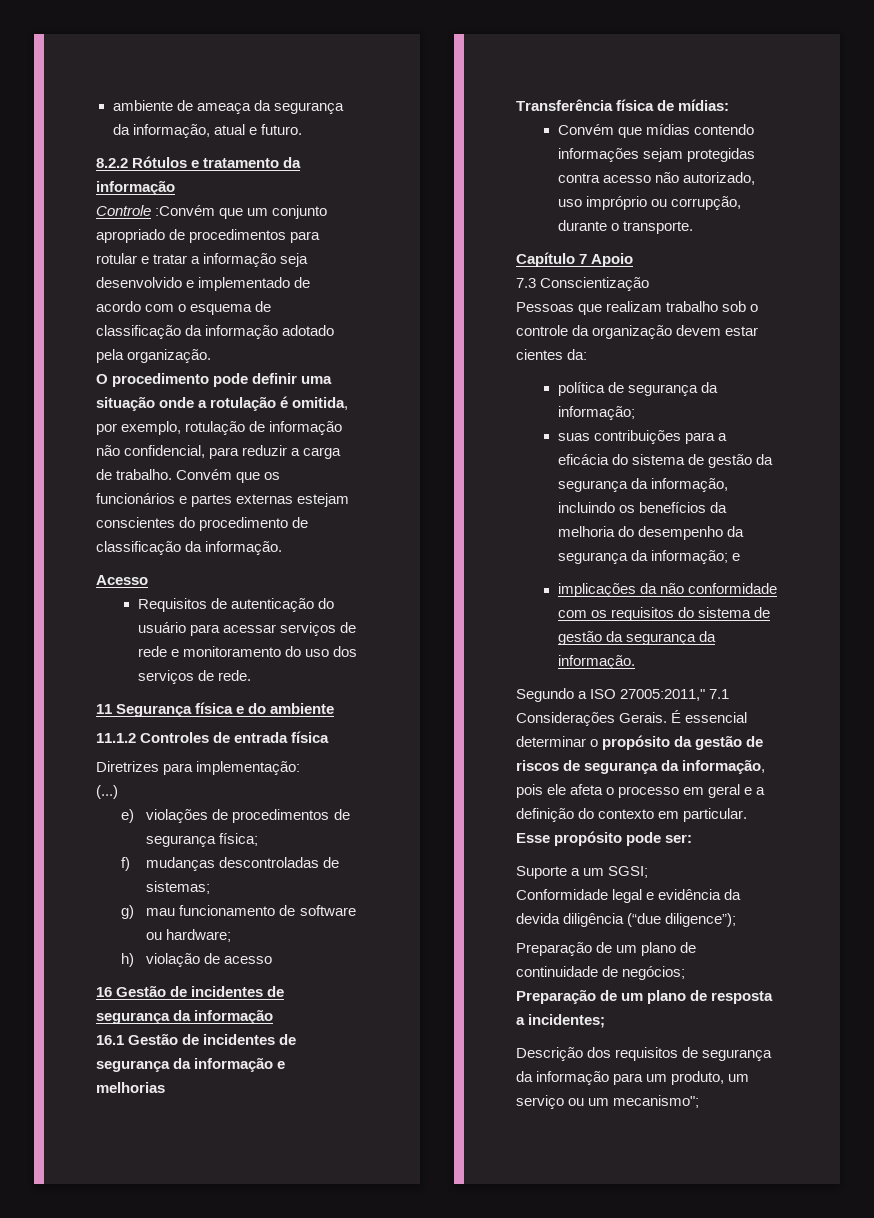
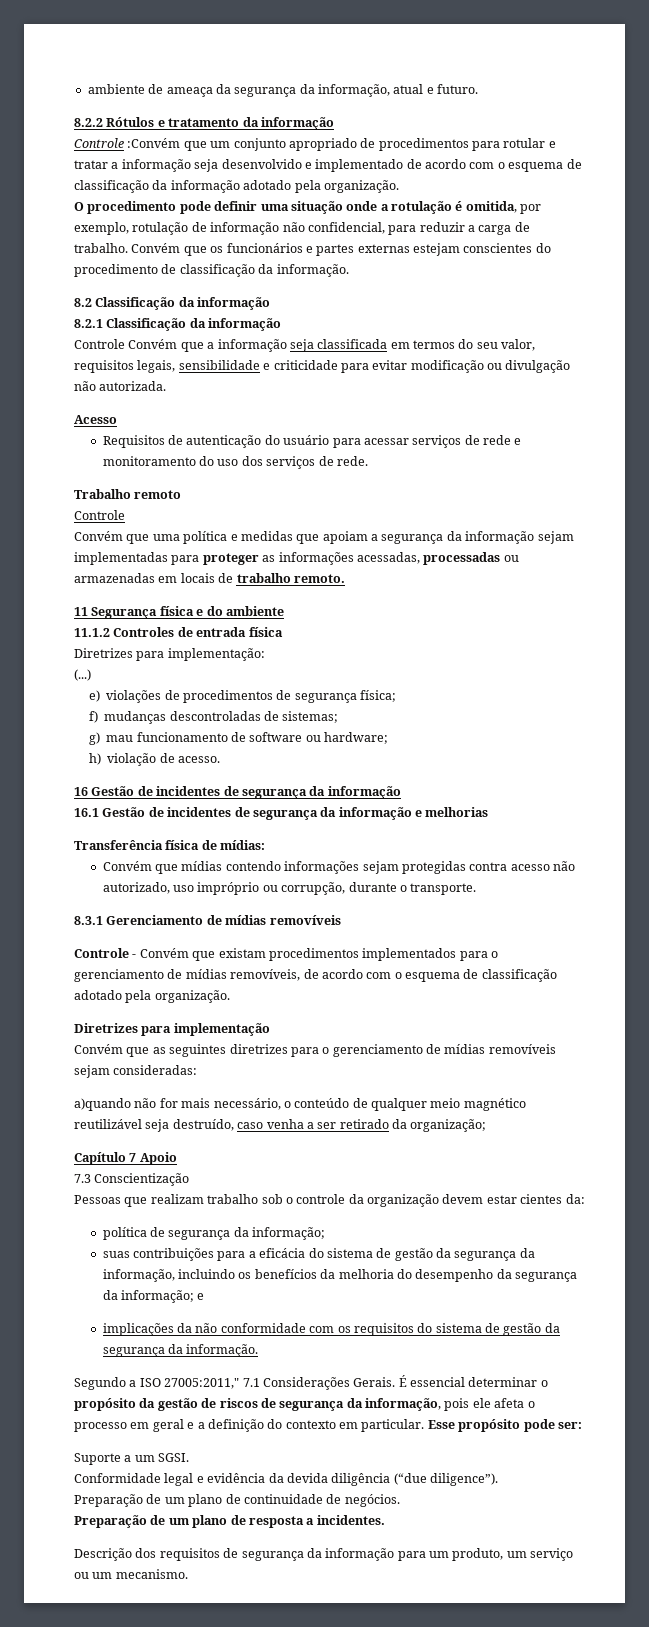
+ 8.2 Classificação da informação
+ 8.2.1 Classificação da informação
+ Controle Convém que a informação seja classificada em termos do seu valor, requisitos legais, sensibilidade e criticidade para evitar modificação ou divulgação não autorizada.
+ Trabalho remoto
+ Controle
+ Convém que uma política e medidas que apoiam a segurança da informação sejam implementadas para proteger as informações acessadas, processadas ou armazenadas em locais de trabalho remoto.
- h) violação de acesso
+ h) violação de acesso.
+ 8.3.1 Gerenciamento de mídias removíveis
+ Controle - Convém que existam procedimentos implementados para o gerenciamento de mídias removíveis, de acordo com o esquema de classificação adotado pela organização.
+ Diretrizes para implementação
+ Convém que as seguintes diretrizes para o gerenciamento de mídias removíveis sejam consideradas:
+ a)quando não for mais necessário, o conteúdo de qualquer meio magnético reutilizável seja destruído, caso venha a ser retirado da organização;
- Suporte a um SGSI;
+ Suporte a um SGSI.
- Conformidade legal e evidência da devida diligência (“due diligence”);
+ Conformidade legal e evidência da devida diligência (“due diligence”).
- Preparação de um plano de continuidade de negócios;
+ Preparação de um plano de continuidade de negócios.
- Preparação de um plano de resposta a incidentes;
+ Preparação de um plano de resposta a incidentes.
- Descrição dos requisitos de segurança da informação para um produto, um serviço ou um mecanismo";
+ Descrição dos requisitos de segurança da informação para um produto, um serviço ou um mecanismo.

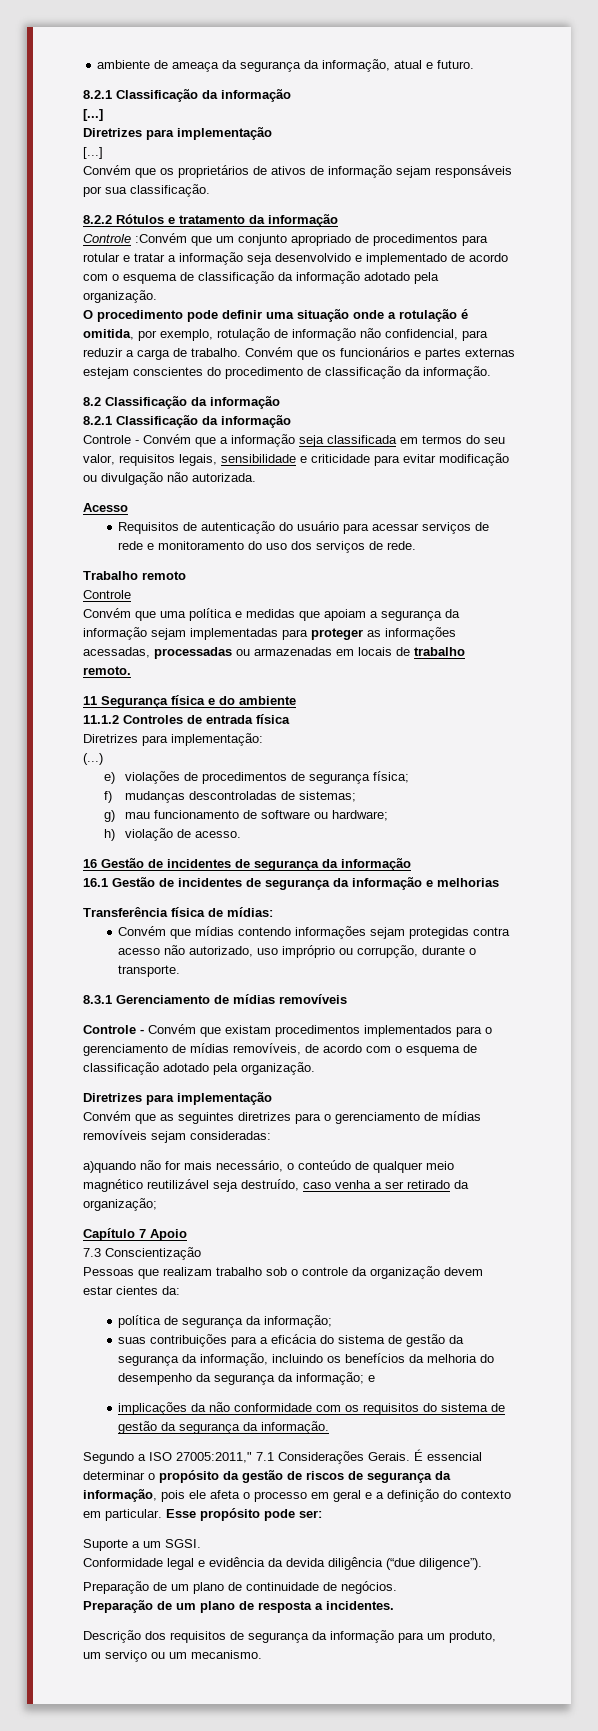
  ambiente de ameaça da segurança da informação, atual e futuro.
+ 8.2.1 Classificação da informação
+ [...]
+ Diretrizes para implementação
+ [...]
+ Convém que os proprietários de ativos de informação sejam responsáveis por sua classificação.
- Controle Convém que a informação seja classificada em termos do seu valor, requisitos legais, sensibilidade e criticidade para evitar modificação ou divulgação não autorizada.
+ Controle - Convém que a informação seja classificada em termos do seu valor, requisitos legais, sensibilidade e criticidade para evitar modificação ou divulgação não autorizada.

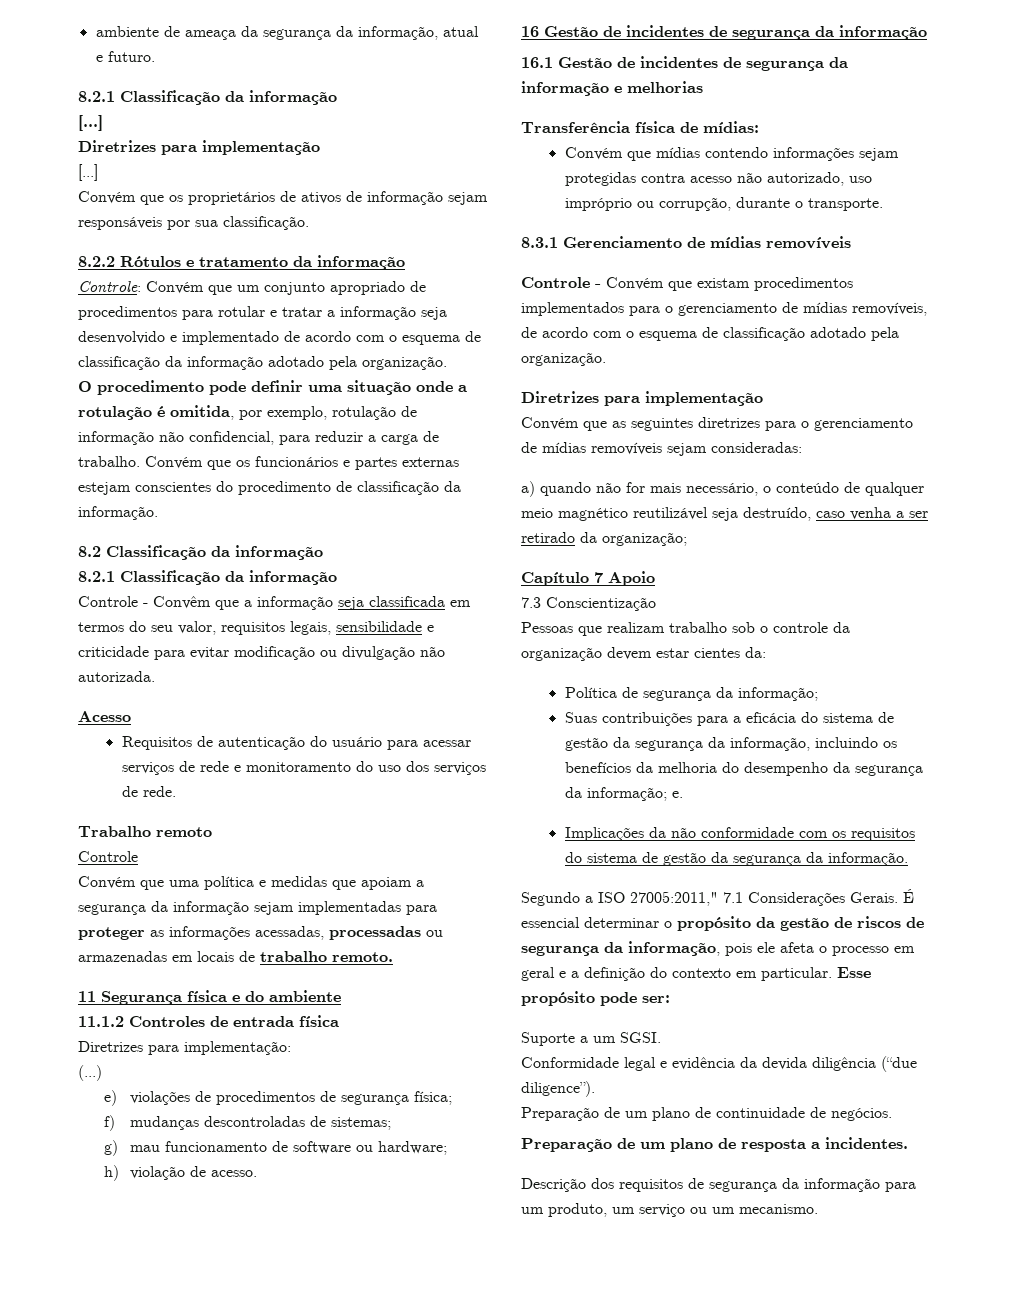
- Controle :Convém que um conjunto apropriado de procedimentos para rotular e tratar a informação seja desenvolvido e implementado de acordo com o esquema de classificação da informação adotado pela organização.
+ Controle: Convém que um conjunto apropriado de procedimentos para rotular e tratar a informação seja desenvolvido e implementado de acordo com o esquema de classificação da informação adotado pela organização.
- Controle - Convém que a informação seja classificada em termos do seu valor, requisitos legais, sensibilidade e criticidade para evitar modificação ou divulgação não autorizada.
+ Controle - Convêm que a informação seja classificada em termos do seu valor, requisitos legais, sensibilidade e criticidade para evitar modificação ou divulgação não autorizada.
- a)quando não for mais necessário, o conteúdo de qualquer meio magnético reutilizável seja destruído, caso venha a ser retirado da organização;
+ a) quando não for mais necessário, o conteúdo de qualquer meio magnético reutilizável seja destruído, caso venha a ser retirado da organização;
- política de segurança da informação;
+ Política de segurança da informação;
- suas contribuições para a eficácia do sistema de gestão da segurança da informação, incluindo os benefícios da melhoria do desempenho da segurança da informação; e
- implicações da não conformidade com os requisitos do sistema de gestão da segurança da informação.
+ Suas contribuições para a eficácia do sistema de gestão da segurança da informação, incluindo os benefícios da melhoria do desempenho da segurança da informação; e.
+ Implicações da não conformidade com os requisitos do sistema de gestão da segurança da informação.

